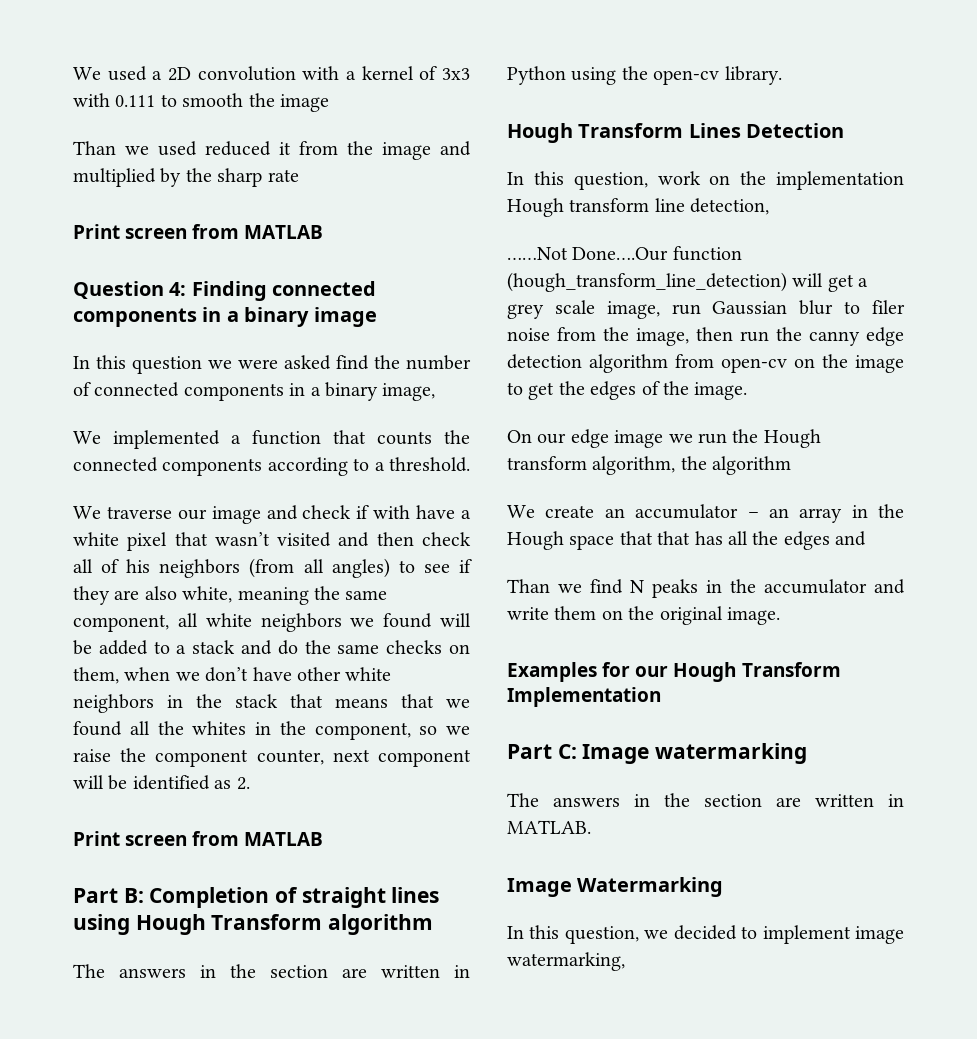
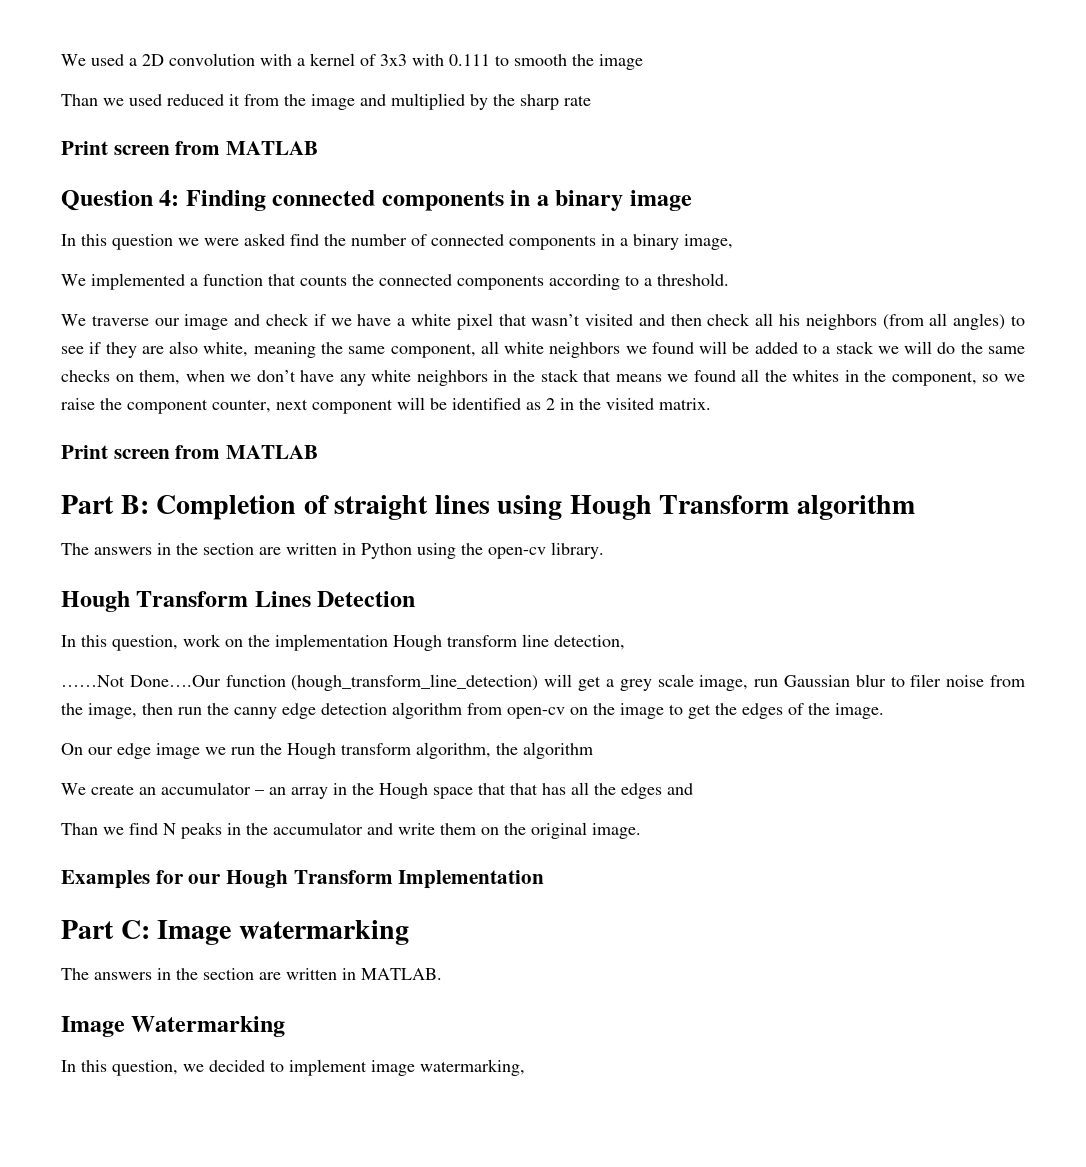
- We traverse our image and check if with have a white pixel that wasn’t visited and then check all of his neighbors (from all angles) to see if they are also white, meaning the same component, all white neighbors we found will be added to a stack and do the same checks on them, when we don’t have other white neighbors in the stack that means that we found all the whites in the component, so we raise the component counter, next component will be identified as 2.
+ We traverse our image and check if we have a white pixel that wasn’t visited and then check all his neighbors (from all angles) to see if they are also white, meaning the same component, all white neighbors we found will be added to a stack we will do the same checks on them, when we don’t have any white neighbors in the stack that means we found all the whites in the component, so we raise the component counter, next component will be identified as 2 in the visited matrix.

